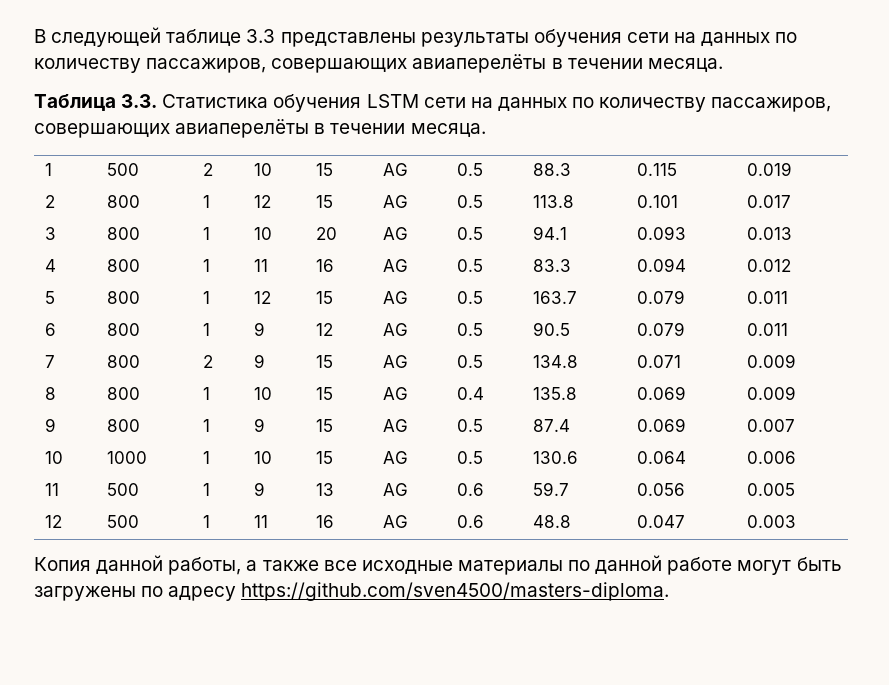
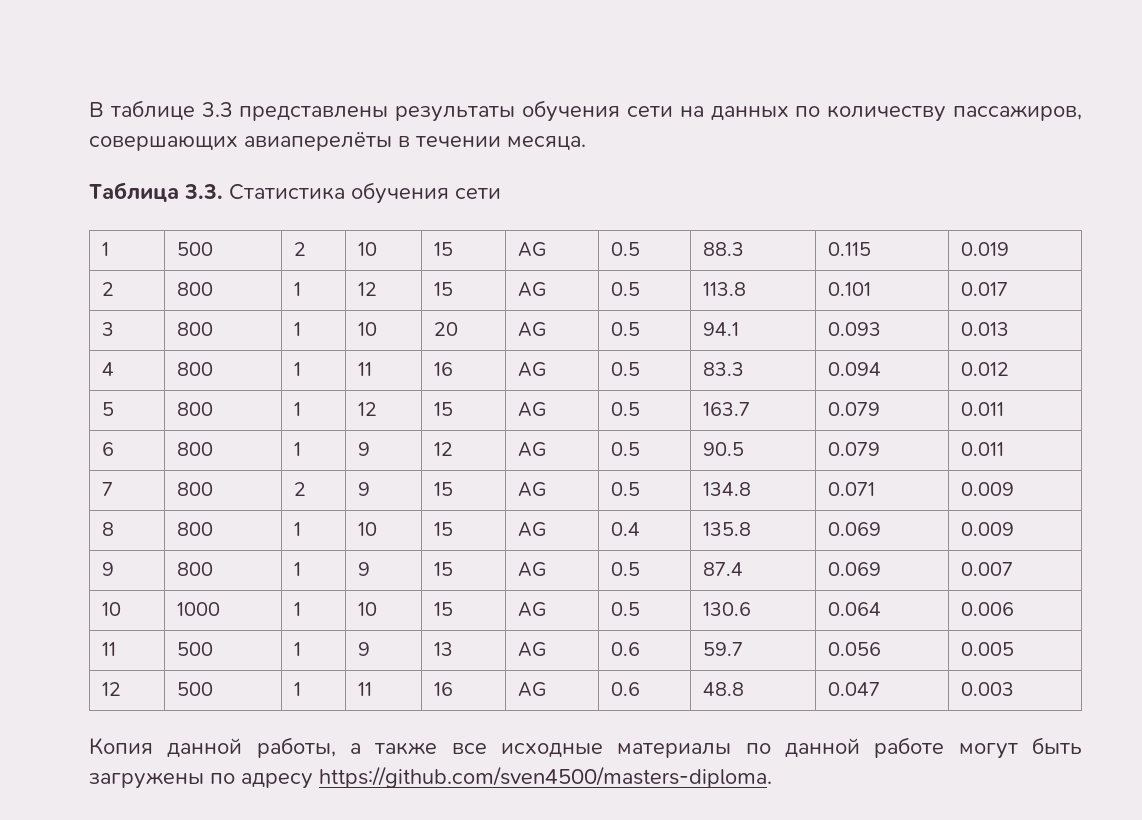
- В следующей таблице 3.3 представлены результаты обучения сети на данных по количеству пассажиров, совершающих авиаперелёты в течении месяца.
+ В таблице 3.3 представлены результаты обучения сети на данных по количеству пассажиров, совершающих авиаперелёты в течении месяца.
- Таблица 3.3. Статистика обучения LSTM сети на данных по количеству пассажиров, совершающих авиаперелёты в течении месяца.
+ Таблица 3.3. Статистика обучения сети

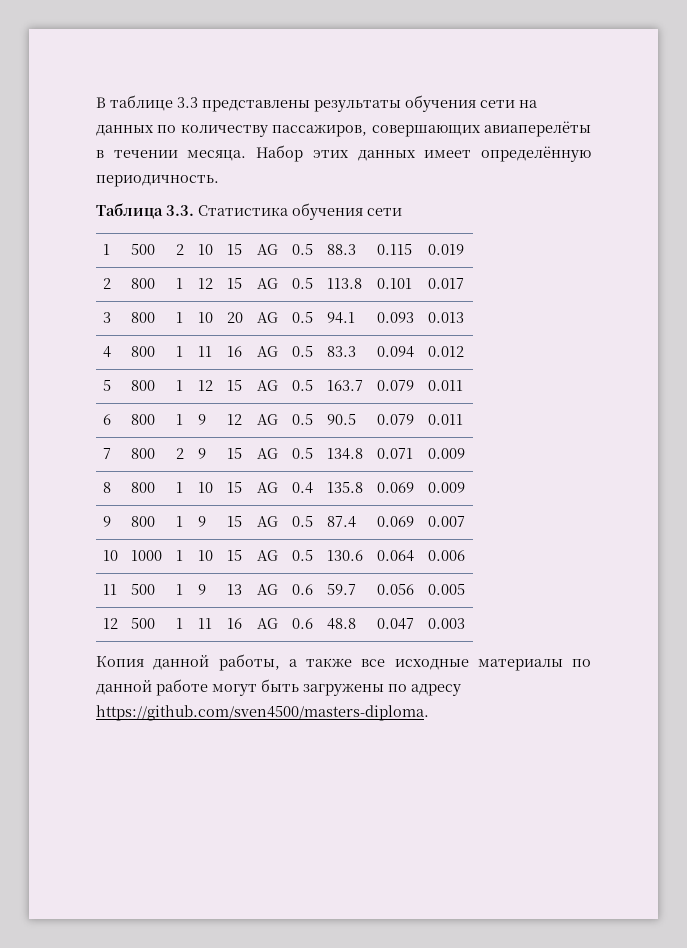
+ Набор этих данных имеет определённую периодичность.

